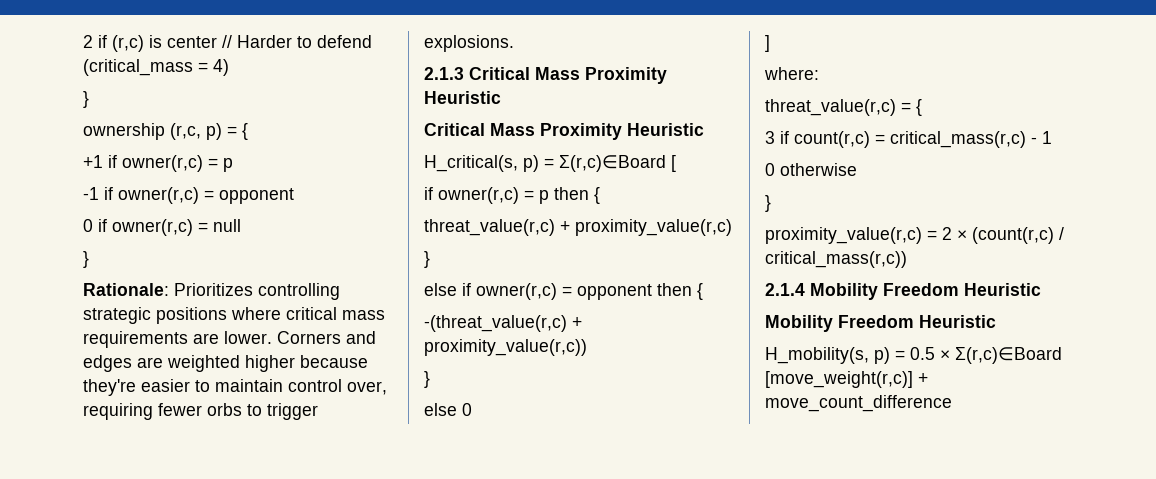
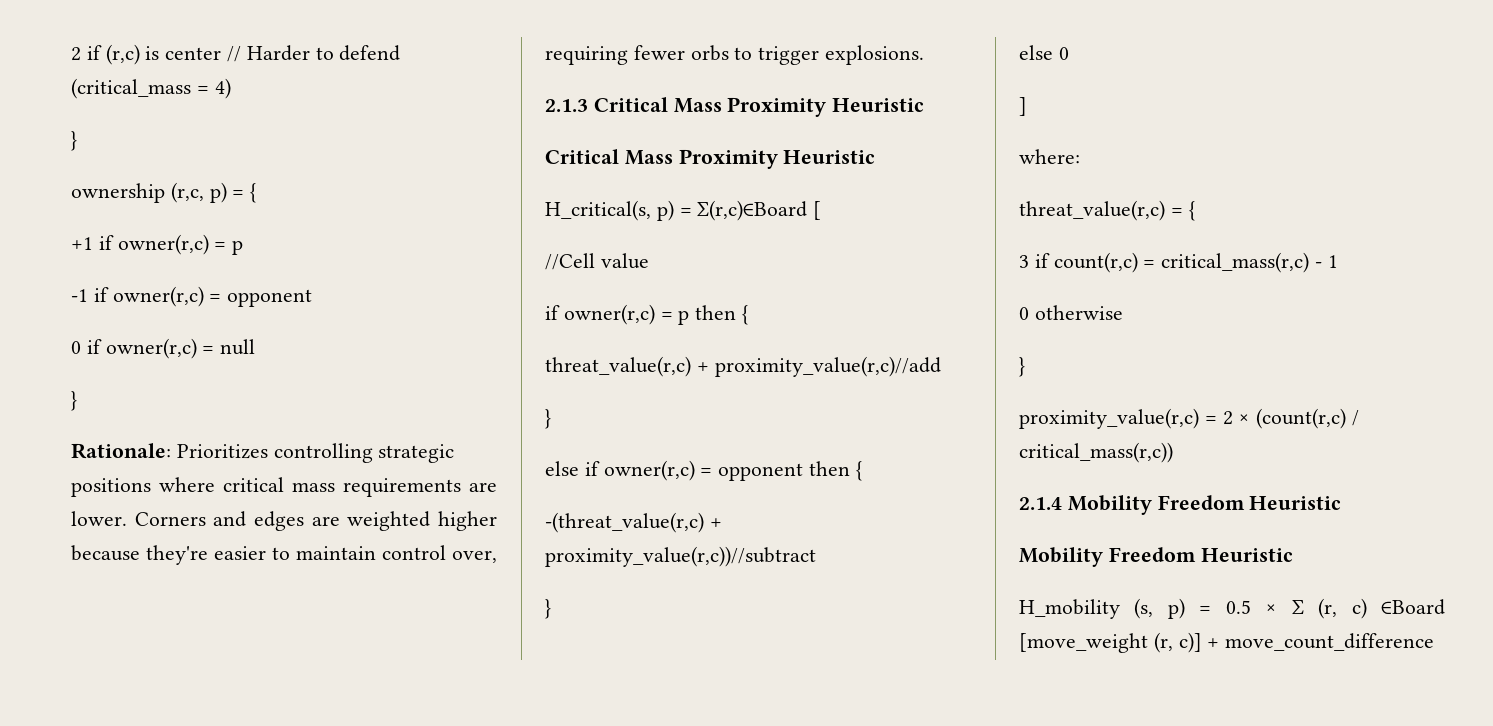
+ //Cell value
- threat_value(r,c) + proximity_value(r,c)
+ threat_value(r,c) + proximity_value(r,c)//add
- -(threat_value(r,c) + proximity_value(r,c))
+ -(threat_value(r,c) + proximity_value(r,c))//subtract
- H_mobility(s, p) = 0.5 × Σ(r,c)∈Board [move_weight(r,c)] + move_count_difference
+ H_mobility (s, p) = 0.5 × Σ (r, c) ∈Board [move_weight (r, c)] + move_count_difference

